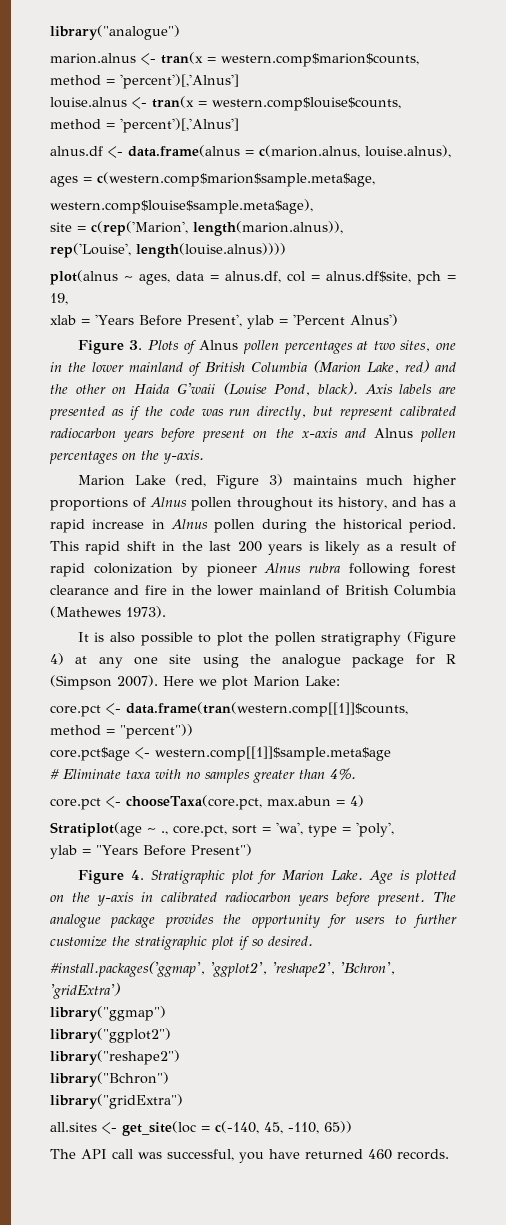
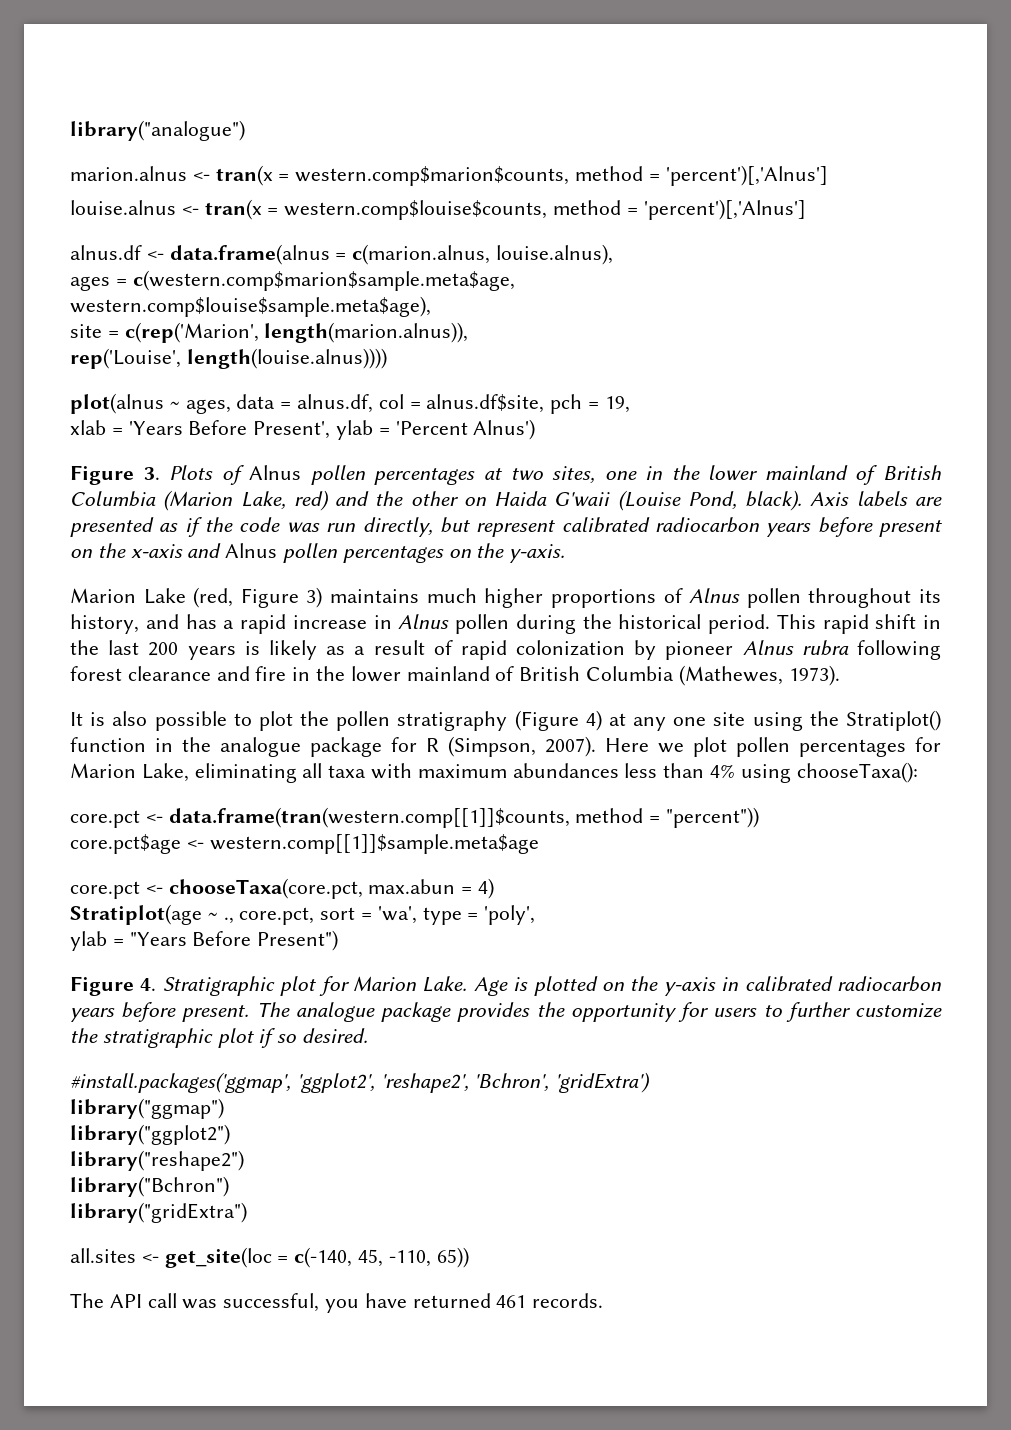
- This rapid shift in the last 200 years is likely as a result of rapid colonization by pioneer Alnus rubra following forest clearance and fire in the lower mainland of British Columbia (Mathewes 1973).
+ This rapid shift in the last 200 years is likely as a result of rapid colonization by pioneer Alnus rubra following forest clearance and fire in the lower mainland of British Columbia (Mathewes, 1973).
- It is also possible to plot the pollen stratigraphy (Figure 4) at any one site using the analogue package for R (Simpson 2007).
+ It is also possible to plot the pollen stratigraphy (Figure 4) at any one site using the Stratiplot() function in the analogue package for R (Simpson, 2007).
- Here we plot Marion Lake:
+ Here we plot pollen percentages for Marion Lake, eliminating all taxa with maximum abundances less than 4% using chooseTaxa():
- # Eliminate taxa with no samples greater than 4%.
- The API call was successful, you have returned 460 records.
+ The API call was successful, you have returned 461 records.

